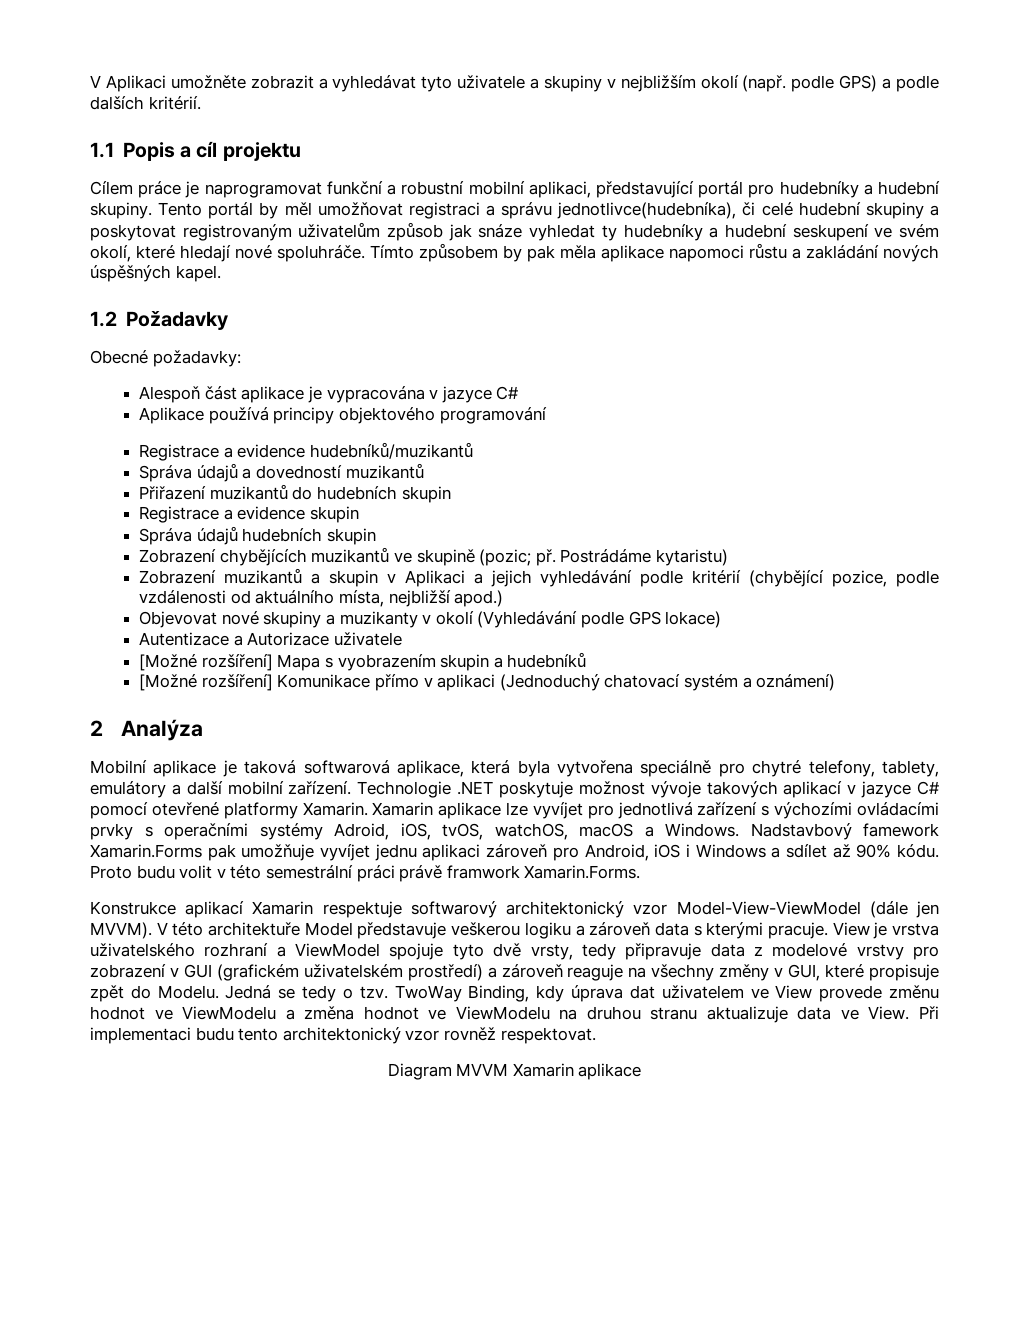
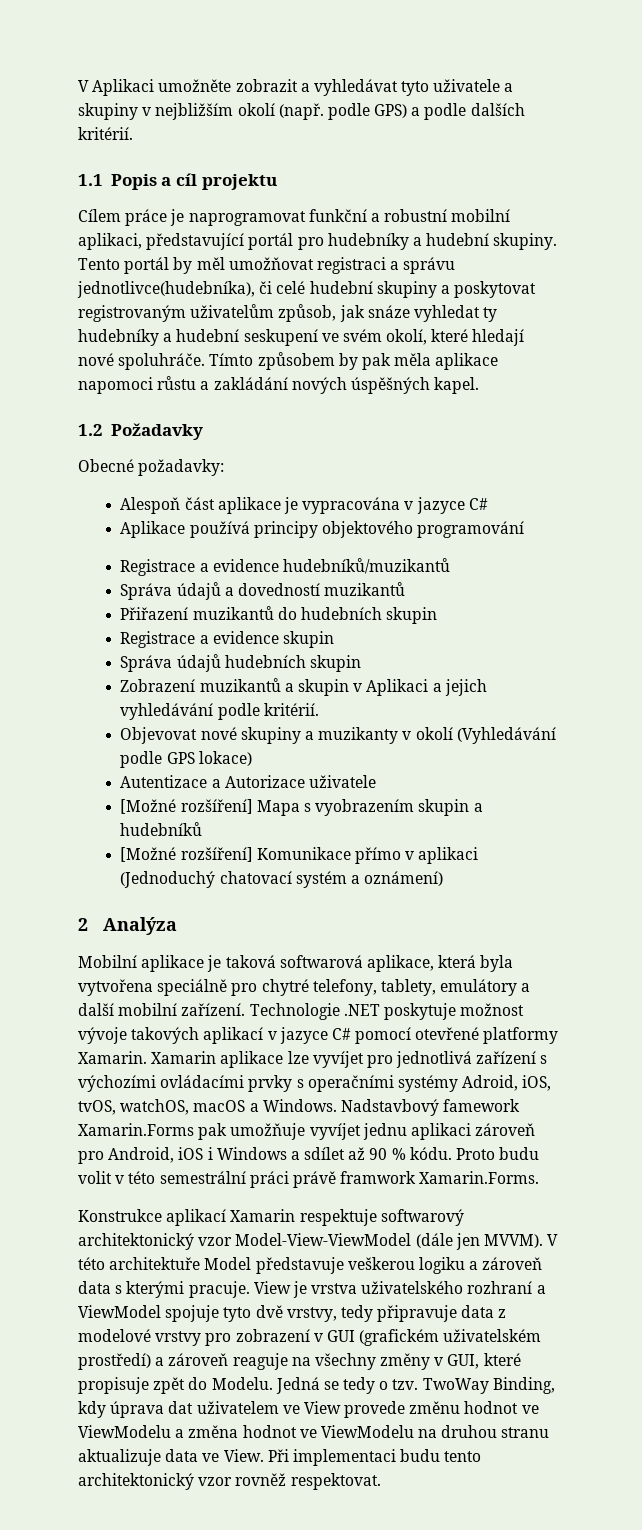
- Tento portál by měl umožňovat registraci a správu jednotlivce(hudebníka), či celé hudební skupiny a poskytovat registrovaným uživatelům způsob jak snáze vyhledat ty hudebníky a hudební seskupení ve svém okolí, které hledají nové spoluhráče.
+ Tento portál by měl umožňovat registraci a správu jednotlivce(hudebníka), či celé hudební skupiny a poskytovat registrovaným uživatelům způsob, jak snáze vyhledat ty hudebníky a hudební seskupení ve svém okolí, které hledají nové spoluhráče.
- Zobrazení chybějících muzikantů ve skupině (pozic; př. Postrádáme kytaristu)
- Zobrazení muzikantů a skupin v Aplikaci a jejich vyhledávání podle kritérií (chybějící pozice, podle vzdálenosti od aktuálního místa, nejbližší apod.)
+ Zobrazení muzikantů a skupin v Aplikaci a jejich vyhledávání podle kritérií.
- Nadstavbový famework Xamarin.Forms pak umožňuje vyvíjet jednu aplikaci zároveň pro Android, iOS i Windows a sdílet až 90% kódu.
+ Nadstavbový famework Xamarin.Forms pak umožňuje vyvíjet jednu aplikaci zároveň pro Android, iOS i Windows a sdílet až 90 % kódu.
- View je vrstva uživatelského rozhraní a ViewModel spojuje tyto dvě vrsty, tedy připravuje data z modelové vrstvy pro zobrazení v GUI (grafickém uživatelském prostředí) a zároveň reaguje na všechny změny v GUI, které propisuje zpět do Modelu.
+ View je vrstva uživatelského rozhraní a ViewModel spojuje tyto dvě vrstvy, tedy připravuje data z modelové vrstvy pro zobrazení v GUI (grafickém uživatelském prostředí) a zároveň reaguje na všechny změny v GUI, které propisuje zpět do Modelu.
- Diagram MVVM Xamarin aplikace

